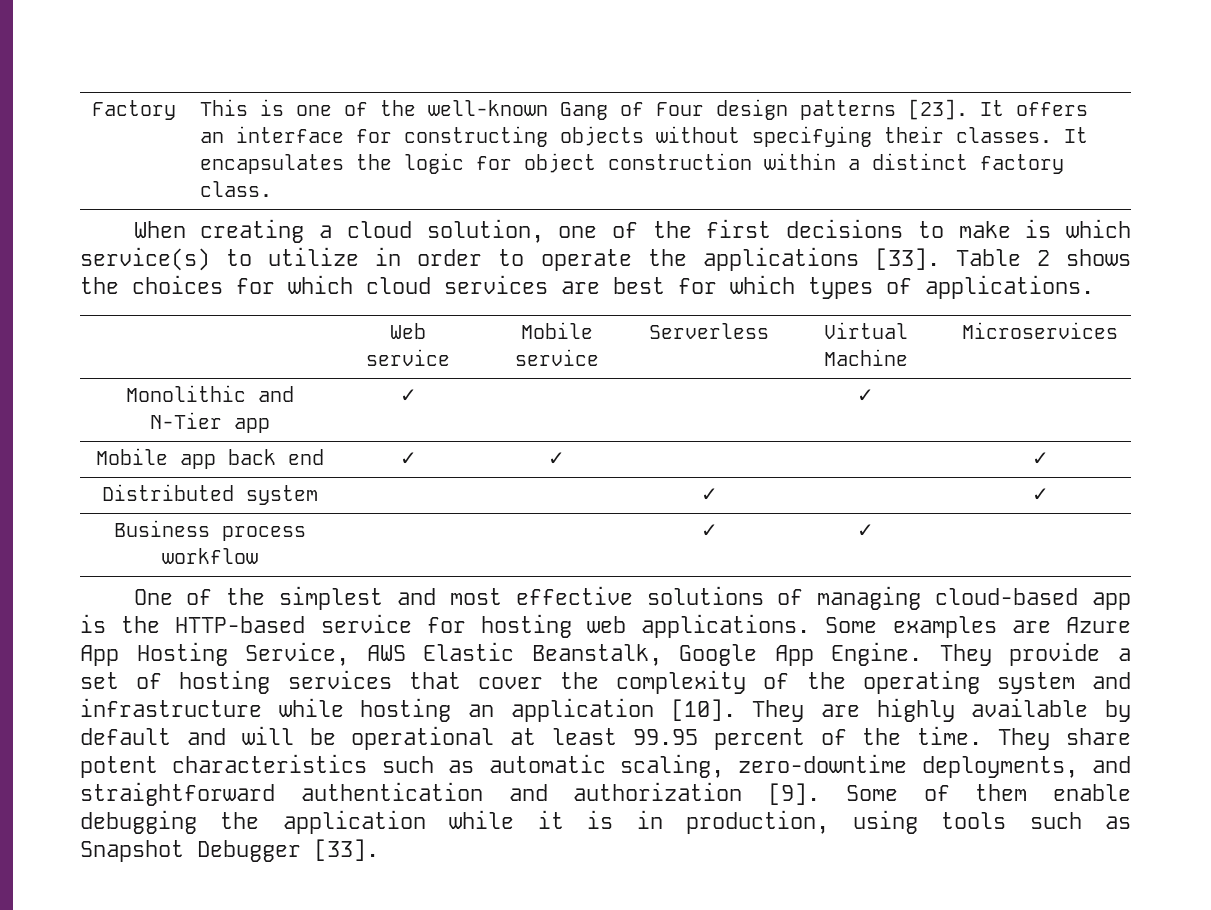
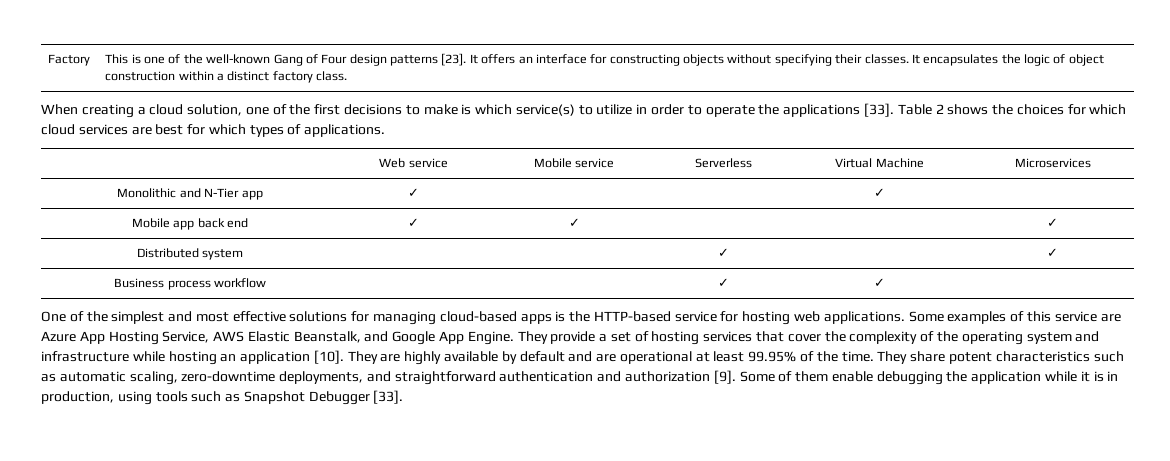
- Factory | This is one of the well-known Gang of Four design patterns [23]. It offers an interface for constructing objects without specifying their classes. It encapsulates the logic for object construction within a distinct factory class.
+ Factory | This is one of the well-known Gang of Four design patterns [23]. It offers an interface for constructing objects without specifying their classes. It encapsulates the logic of object construction within a distinct factory class.
- One of the simplest and most effective solutions of managing cloud-based app is the HTTP-based service for hosting web applications.
+ One of the simplest and most effective solutions for managing cloud-based apps is the HTTP-based service for hosting web applications.
- Some examples are Azure App Hosting Service, AWS Elastic Beanstalk, Google App Engine.
+ Some examples of this service are Azure App Hosting Service, AWS Elastic Beanstalk, and Google App Engine.
- They are highly available by default and will be operational at least 99.95 percent of the time.
+ They are highly available by default and are operational at least 99.95% of the time.

